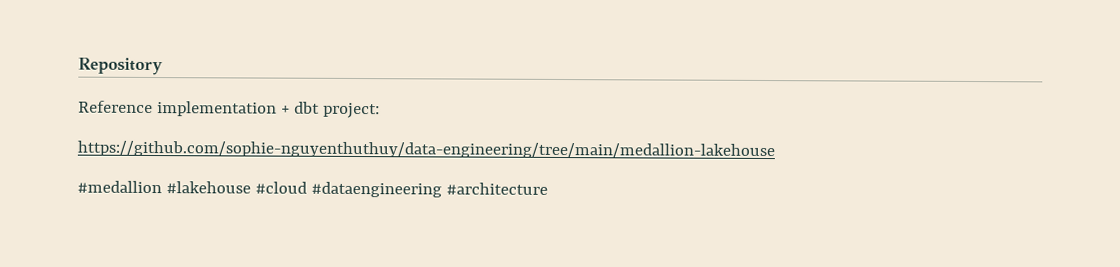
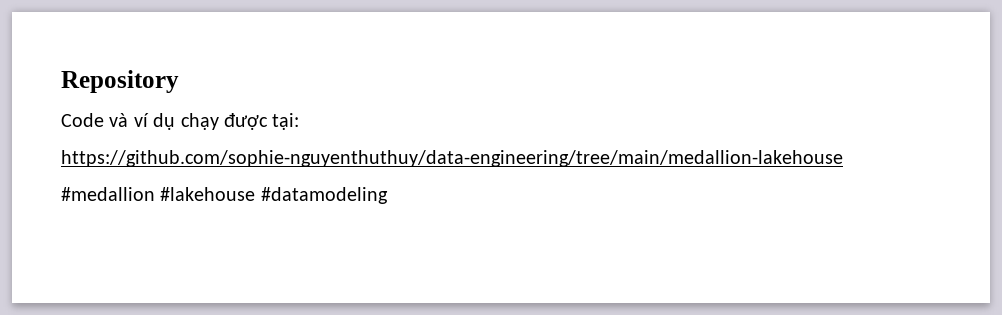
- Reference implementation + dbt project:
+ Code và ví dụ chạy được tại:
- #medallion #lakehouse #cloud #dataengineering #architecture
+ #medallion #lakehouse #datamodeling

